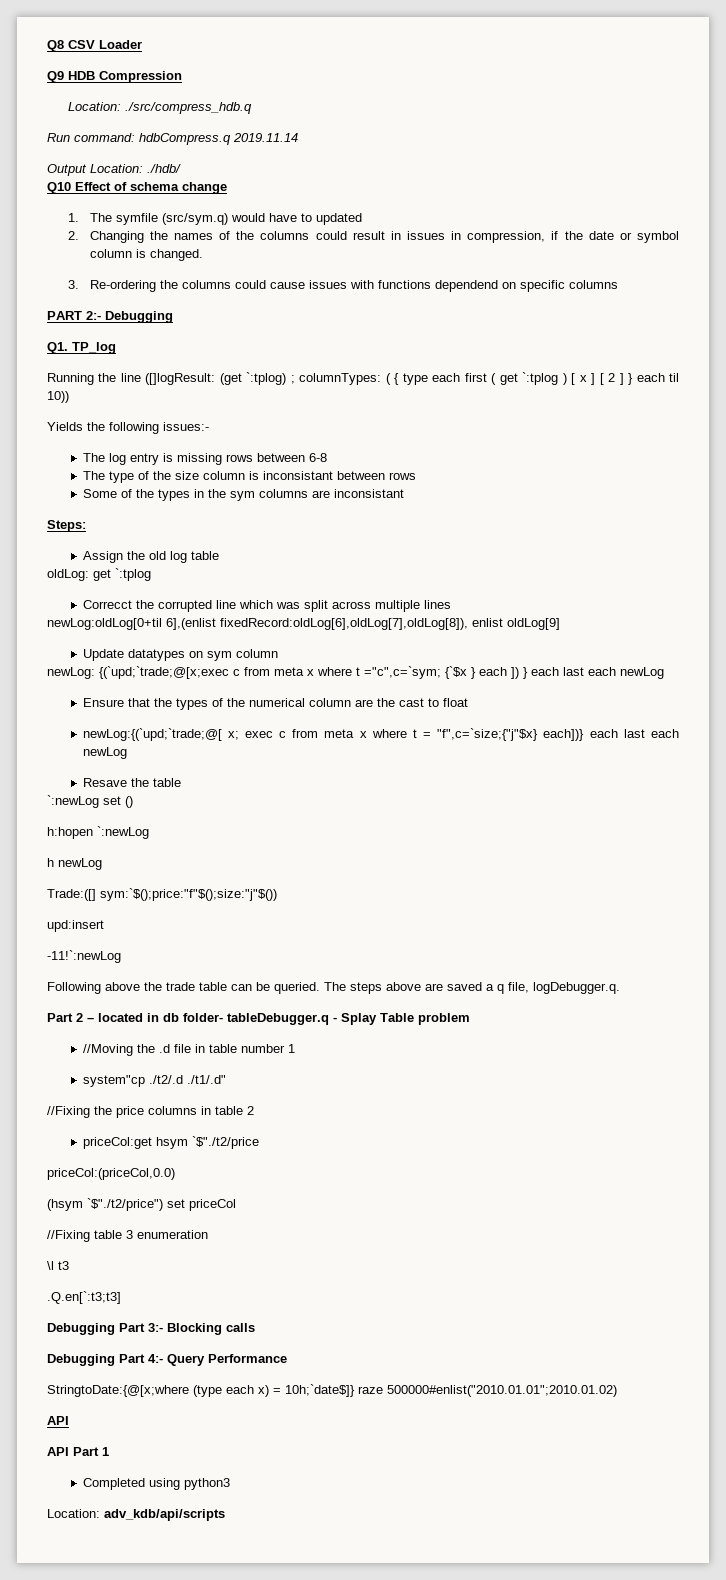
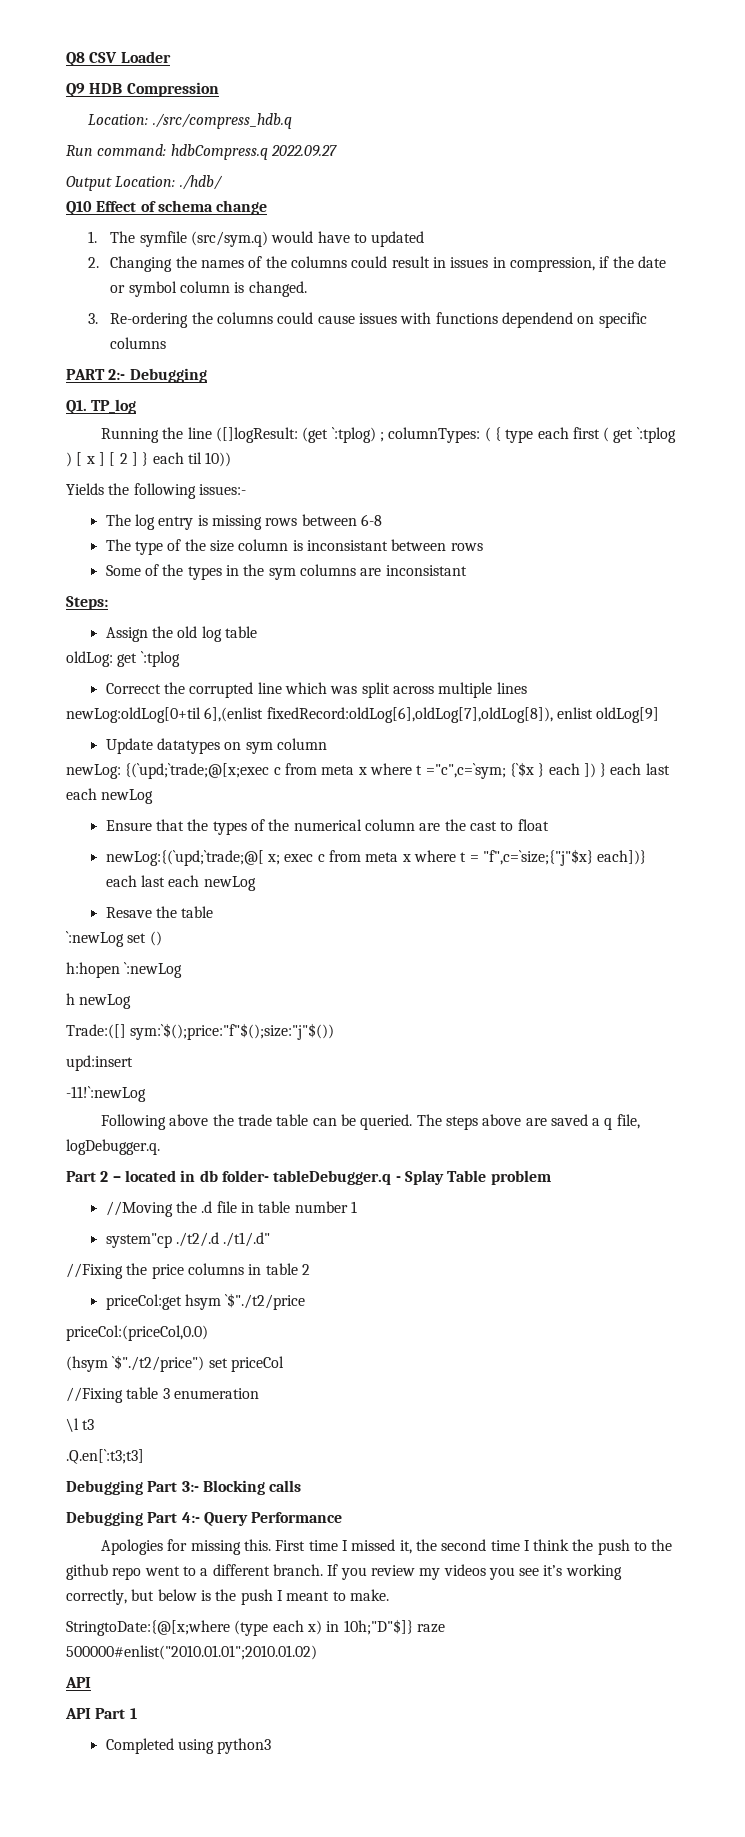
- Run command: hdbCompress.q 2019.11.14
+ Run command: hdbCompress.q 2022.09.27
+ Apologies for missing this. First time I missed it, the second time I think the push to the github repo went to a different branch. If you review my videos you see it’s working correctly, but below is the push I meant to make.
- StringtoDate:{@[x;where (type each x) = 10h;`date$]} raze 500000#enlist("2010.01.01";2010.01.02)
+ StringtoDate:{@[x;where (type each x) in 10h;"D"$]} raze 500000#enlist("2010.01.01";2010.01.02)
- Location: adv_kdb/api/scripts

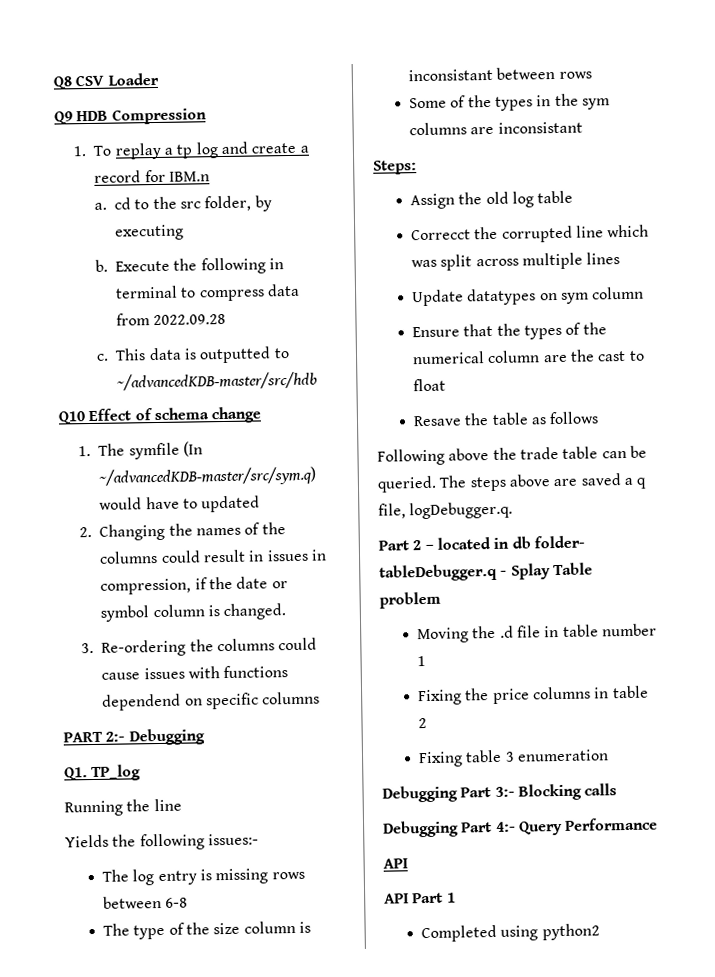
- Location: ./src/compress_hdb.q
- Run command: hdbCompress.q 2022.09.27
- Output Location: ./hdb/
+ 1. To replay a tp log and create a record for IBM.n
+ a. cd to the src folder, by executing
+ b. Execute the following in terminal to compress data from 2022.09.28
+ c. This data is outputted to ~/advancedKDB-master/src/hdb
- 1. The symfile (src/sym.q) would have to updated
+ 1. The symfile (In ~/advancedKDB-master/src/sym.q) would have to updated
- Running the line ([]logResult: (get `:tplog) ; columnTypes: ( { type each first ( get `:tplog ) [ x ] [ 2 ] } each til 10))
+ Running the line
- oldLog: get `:tplog
- newLog:oldLog[0+til 6],(enlist fixedRecord:oldLog[6],oldLog[7],oldLog[8]), enlist oldLog[9]
- newLog: {(`upd;`trade;@[x;exec c from meta x where t ="c",c=`sym; {`$x } each ]) } each last each newLog
- newLog:{(`upd;`trade;@[ x; exec c from meta x where t = "f",c=`size;{"j"$x} each])} each last each newLog
- Resave the table
- `:newLog set ()
- h:hopen `:newLog
- h newLog
- Trade:([] sym:`$();price:"f"$();size:"j"$())
- upd:insert
- -11!`:newLog
+ Resave the table as follows
- //Moving the .d file in table number 1
+ Moving the .d file in table number 1
- system"cp ./t2/.d ./t1/.d"
- //Fixing the price columns in table 2
+ Fixing the price columns in table 2
- priceCol:get hsym `$"./t2/price
- priceCol:(priceCol,0.0)
- (hsym `$"./t2/price") set priceCol
- //Fixing table 3 enumeration
+ Fixing table 3 enumeration
- \l t3
- .Q.en[`:t3;t3]
- Apologies for missing this. First time I missed it, the second time I think the push to the github repo went to a different branch. If you review my videos you see it’s working correctly, but below is the push I meant to make.
- StringtoDate:{@[x;where (type each x) in 10h;"D"$]} raze 500000#enlist("2010.01.01";2010.01.02)
- Completed using python3
+ Completed using python2

